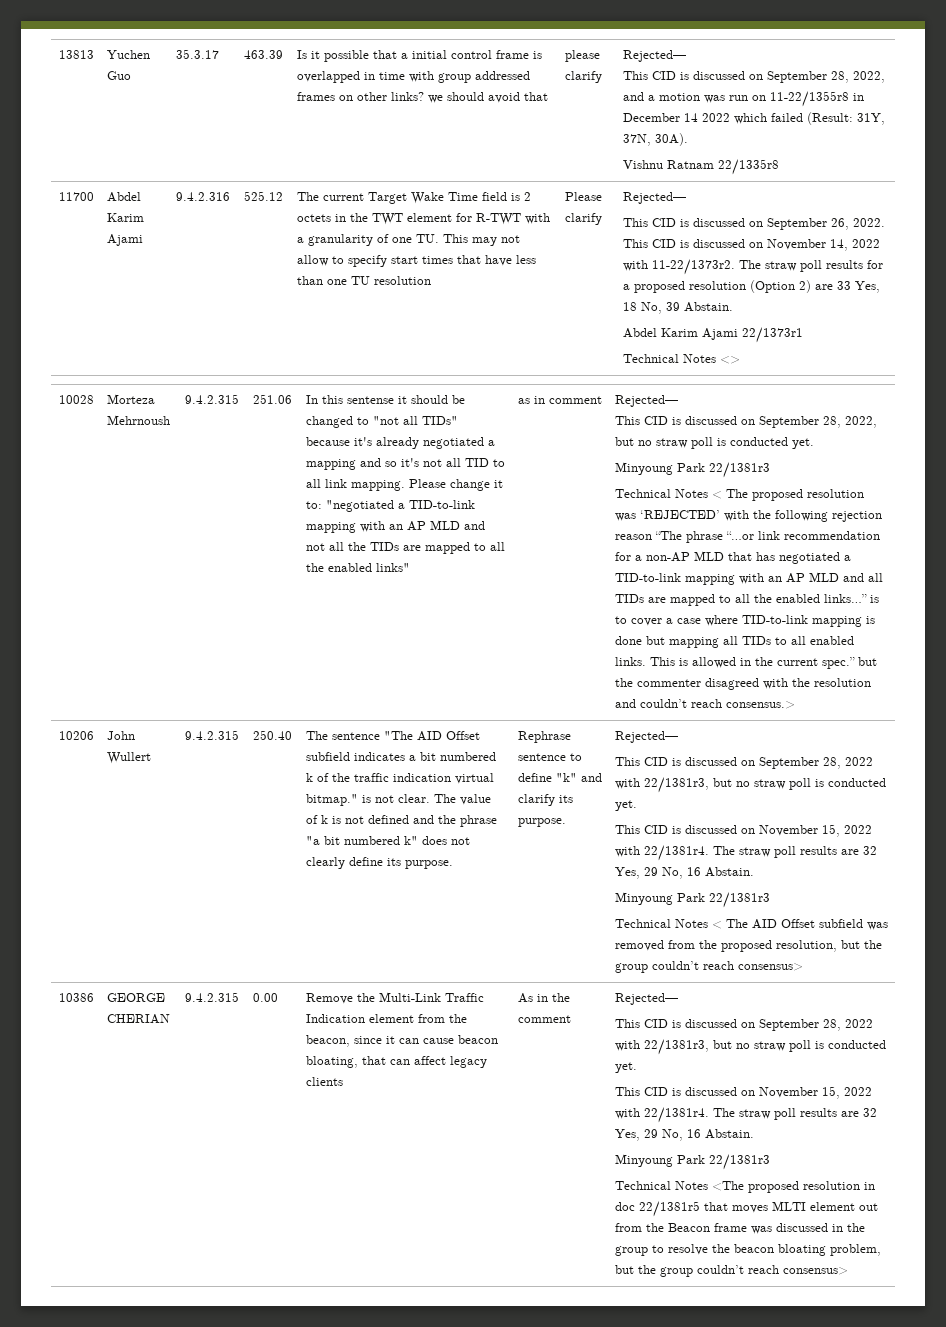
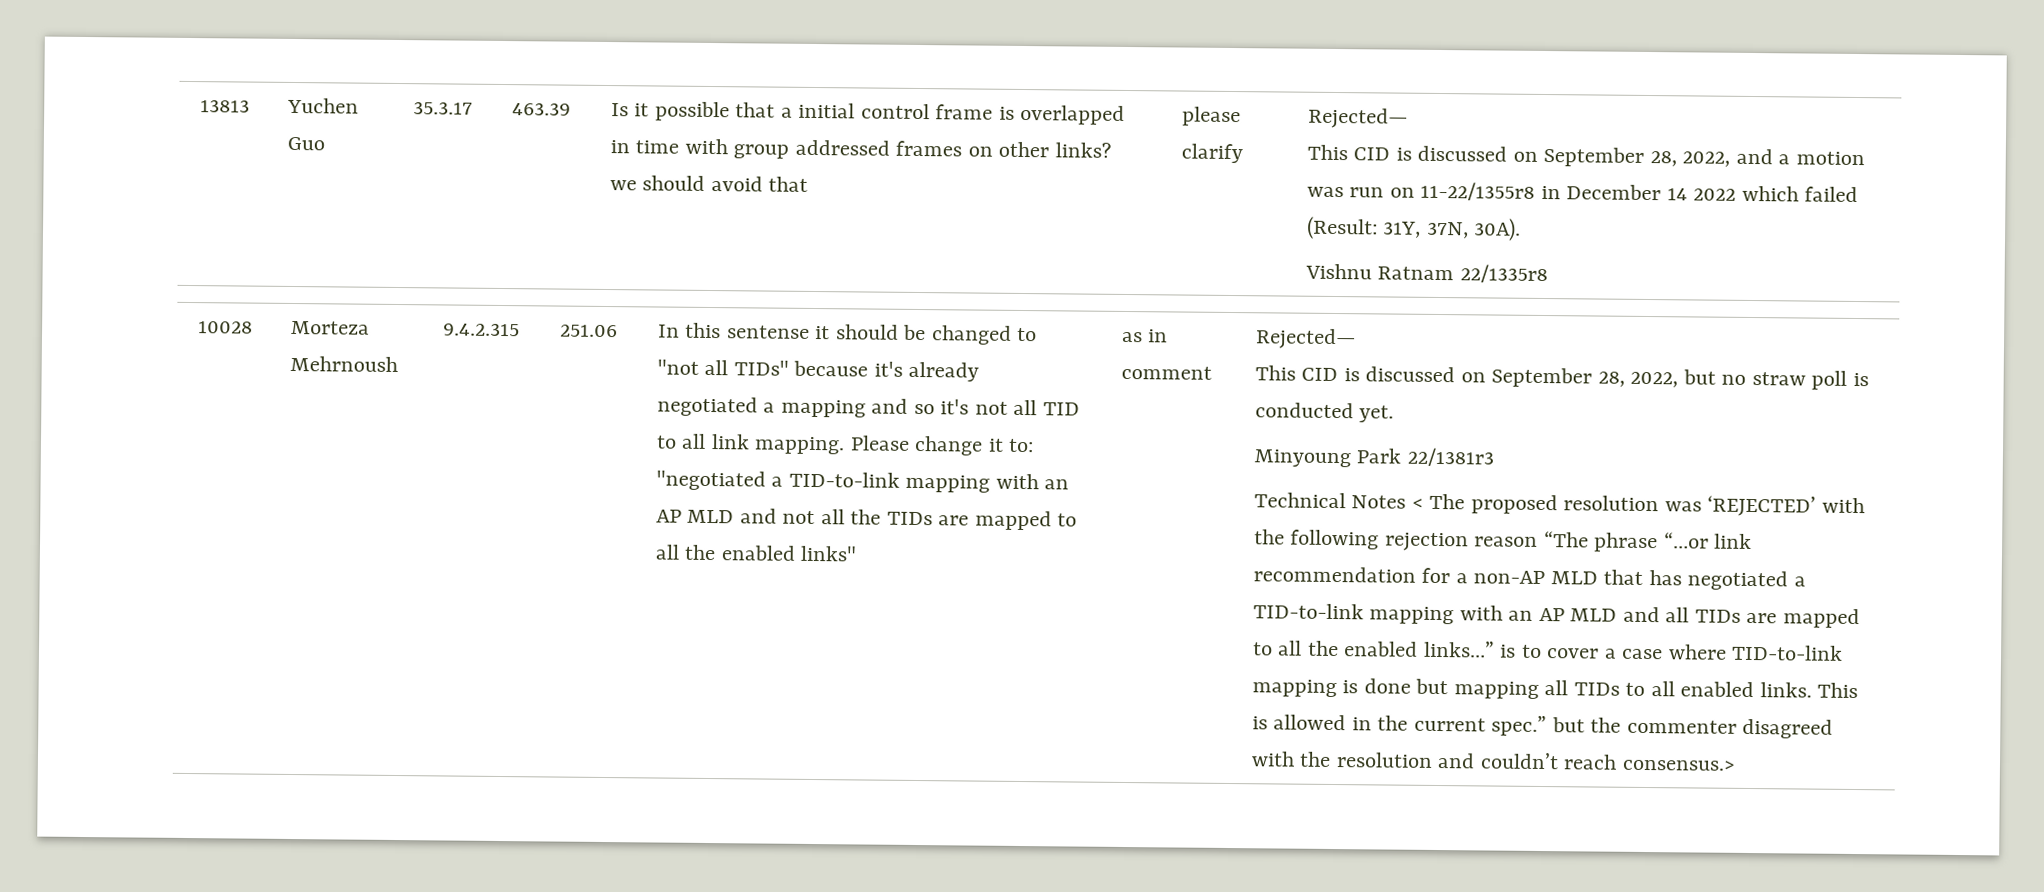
- 11700 | Abdel Karim Ajami | 9.4.2.316 | 525.12 | The current Target Wake Time field is 2 octets in the TWT element for R-TWT with a granularity of one TU. This may not allow to specify start times that have less than one TU resolution | Please clarify | Rejected—
- This CID is discussed on September 26, 2022. This CID is discussed on November 14, 2022 with 11-22/1373r2. The straw poll results for a proposed resolution (Option 2) are 33 Yes, 18 No, 39 Abstain.
- Abdel Karim Ajami 22/1373r1
- Technical Notes <>
- 10206 | John Wullert | 9.4.2.315 | 250.40 | The sentence "The AID Offset subfield indicates a bit numbered k of the traffic indication virtual bitmap." is not clear. The value of k is not defined and the phrase "a bit numbered k" does not clearly define its purpose. | Rephrase sentence to define "k" and clarify its purpose. | Rejected—
- This CID is discussed on September 28, 2022 with 22/1381r3, but no straw poll is conducted yet.
- This CID is discussed on November 15, 2022 with 22/1381r4. The straw poll results are 32 Yes, 29 No, 16 Abstain.
- Minyoung Park 22/1381r3
- Technical Notes < The AID Offset subfield was removed from the proposed resolution, but the group couldn’t reach consensus>
- 10386 | GEORGE CHERIAN | 9.4.2.315 | 0.00 | Remove the Multi-Link Traffic Indication element from the beacon, since it can cause beacon bloating, that can affect legacy clients | As in the comment | Rejected—
- This CID is discussed on September 28, 2022 with 22/1381r3, but no straw poll is conducted yet.
- This CID is discussed on November 15, 2022 with 22/1381r4. The straw poll results are 32 Yes, 29 No, 16 Abstain.
- Minyoung Park 22/1381r3
- Technical Notes <The proposed resolution in doc 22/1381r5 that moves MLTI element out from the Beacon frame was discussed in the group to resolve the beacon bloating problem, but the group couldn’t reach consensus>

